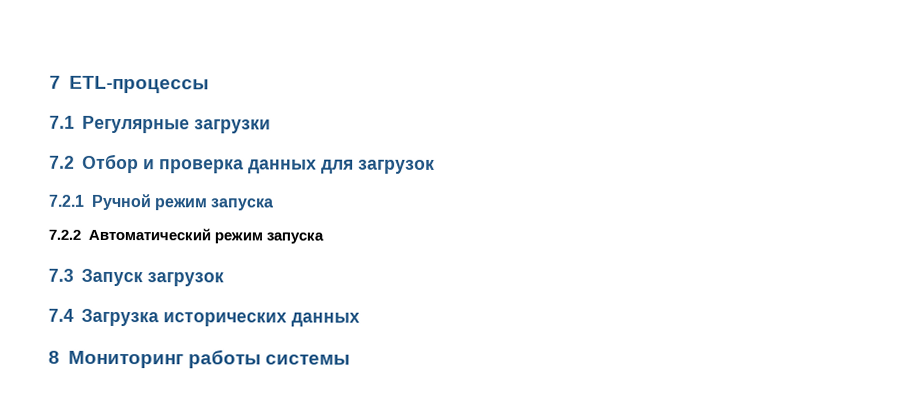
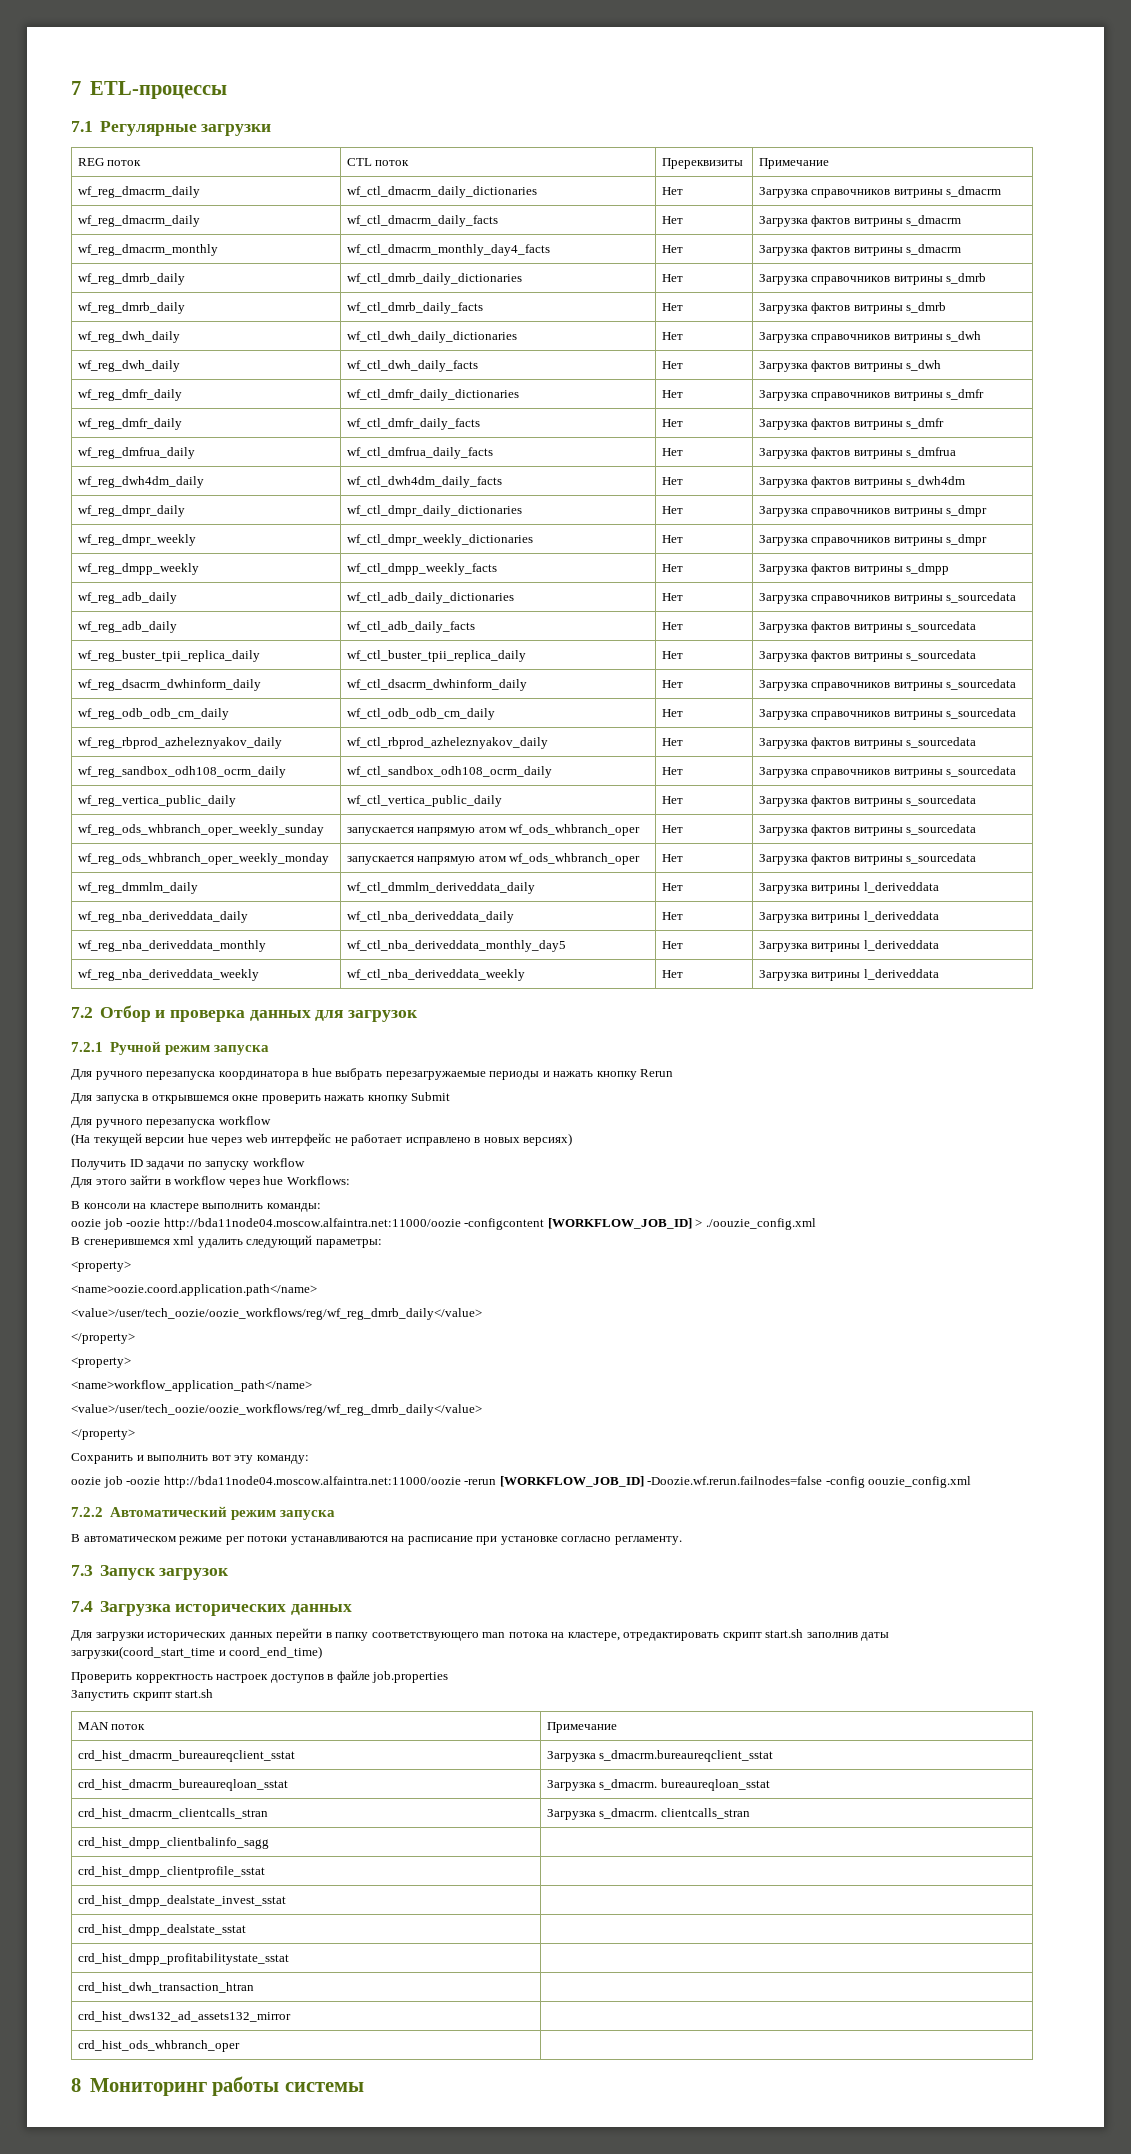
+ REG поток | CTL поток | Пререквизиты | Примечание
+ wf_reg_dmacrm_daily | wf_ctl_dmacrm_daily_dictionaries | Нет | Загрузка справочников витрины s_dmacrm
+ wf_reg_dmacrm_daily | wf_ctl_dmacrm_daily_facts | Нет | Загрузка фактов витрины s_dmacrm
+ wf_reg_dmacrm_monthly | wf_ctl_dmacrm_monthly_day4_facts | Нет | Загрузка фактов витрины s_dmacrm
+ wf_reg_dmrb_daily | wf_ctl_dmrb_daily_dictionaries | Нет | Загрузка справочников витрины s_dmrb
+ wf_reg_dmrb_daily | wf_ctl_dmrb_daily_facts | Нет | Загрузка фактов витрины s_dmrb
+ wf_reg_dwh_daily | wf_ctl_dwh_daily_dictionaries | Нет | Загрузка справочников витрины s_dwh
+ wf_reg_dwh_daily | wf_ctl_dwh_daily_facts | Нет | Загрузка фактов витрины s_dwh
+ wf_reg_dmfr_daily | wf_ctl_dmfr_daily_dictionaries | Нет | Загрузка справочников витрины s_dmfr
+ wf_reg_dmfr_daily | wf_ctl_dmfr_daily_facts | Нет | Загрузка фактов витрины s_dmfr
+ wf_reg_dmfrua_daily | wf_ctl_dmfrua_daily_facts | Нет | Загрузка фактов витрины s_dmfrua
+ wf_reg_dwh4dm_daily | wf_ctl_dwh4dm_daily_facts | Нет | Загрузка фактов витрины s_dwh4dm
+ wf_reg_dmpr_daily | wf_ctl_dmpr_daily_dictionaries | Нет | Загрузка справочников витрины s_dmpr
+ wf_reg_dmpr_weekly | wf_ctl_dmpr_weekly_dictionaries | Нет | Загрузка справочников витрины s_dmpr
+ wf_reg_dmpp_weekly | wf_ctl_dmpp_weekly_facts | Нет | Загрузка фактов витрины s_dmpp
+ wf_reg_adb_daily | wf_ctl_adb_daily_dictionaries | Нет | Загрузка справочников витрины s_sourcedata
+ wf_reg_adb_daily | wf_ctl_adb_daily_facts | Нет | Загрузка фактов витрины s_sourcedata
+ wf_reg_buster_tpii_replica_daily | wf_ctl_buster_tpii_replica_daily | Нет | Загрузка фактов витрины s_sourcedata
+ wf_reg_dsacrm_dwhinform_daily | wf_ctl_dsacrm_dwhinform_daily | Нет | Загрузка справочников витрины s_sourcedata
+ wf_reg_odb_odb_cm_daily | wf_ctl_odb_odb_cm_daily | Нет | Загрузка справочников витрины s_sourcedata
+ wf_reg_rbprod_azheleznyakov_daily | wf_ctl_rbprod_azheleznyakov_daily | Нет | Загрузка фактов витрины s_sourcedata
+ wf_reg_sandbox_odh108_ocrm_daily | wf_ctl_sandbox_odh108_ocrm_daily | Нет | Загрузка справочников витрины s_sourcedata
+ wf_reg_vertica_public_daily | wf_ctl_vertica_public_daily | Нет | Загрузка фактов витрины s_sourcedata
+ wf_reg_ods_whbranch_oper_weekly_sunday | запускается напрямую атом wf_ods_whbranch_oper | Нет | Загрузка фактов витрины s_sourcedata
+ wf_reg_ods_whbranch_oper_weekly_monday | запускается напрямую атом wf_ods_whbranch_oper | Нет | Загрузка фактов витрины s_sourcedata
+ wf_reg_dmmlm_daily | wf_ctl_dmmlm_deriveddata_daily | Нет | Загрузка витрины l_deriveddata
+ wf_reg_nba_deriveddata_daily | wf_ctl_nba_deriveddata_daily | Нет | Загрузка витрины l_deriveddata
+ wf_reg_nba_deriveddata_monthly | wf_ctl_nba_deriveddata_monthly_day5 | Нет | Загрузка витрины l_deriveddata
+ wf_reg_nba_deriveddata_weekly | wf_ctl_nba_deriveddata_weekly | Нет | Загрузка витрины l_deriveddata
+ Для ручного перезапуска координатора в hue выбрать перезагружаемые периоды и нажать кнопку Rerun
+ Для запуска в открывшемся окне проверить нажать кнопку Submit
+ Для ручного перезапуска workflow
+ (На текущей версии hue через web интерфейс не работает исправлено в новых версиях)
+ Получить ID задачи по запуску workflow
+ Для этого зайти в workflow через hue Workflows:
+ В консоли на кластере выполнить команды:
+ oozie job -oozie http://bda11node04.moscow.alfaintra.net:11000/oozie -configcontent [WORKFLOW_JOB_ID] > ./oouzie_config.xml
+ В сгенерившемся xml удалить следующий параметры:
+ <property>
+ <name>oozie.coord.application.path</name>
+ <value>/user/tech_oozie/oozie_workflows/reg/wf_reg_dmrb_daily</value>
+ </property>
+ <property>
+ <name>workflow_application_path</name>
+ <value>/user/tech_oozie/oozie_workflows/reg/wf_reg_dmrb_daily</value>
+ </property>
+ Сохранить и выполнить вот эту команду:
+ oozie job -oozie http://bda11node04.moscow.alfaintra.net:11000/oozie -rerun [WORKFLOW_JOB_ID] -Doozie.wf.rerun.failnodes=false -config oouzie_config.xml
  7.2.2 Автоматический режим запуска
+ В автоматическом режиме рег потоки устанавливаются на расписание при установке согласно регламенту.
+ Для загрузки исторических данных перейти в папку соответствующего man потока на кластере, отредактировать скрипт start.sh заполнив даты загрузки(coord_start_time и coord_end_time)
+ Проверить корректность настроек доступов в файле job.properties
+ Запустить скрипт start.sh
+ MAN поток | Примечание
+ crd_hist_dmacrm_bureaureqclient_sstat | Загрузка s_dmacrm.bureaureqclient_sstat
+ crd_hist_dmacrm_bureaureqloan_sstat | Загрузка s_dmacrm. bureaureqloan_sstat
+ crd_hist_dmacrm_clientcalls_stran | Загрузка s_dmacrm. clientcalls_stran
+ crd_hist_dmpp_clientbalinfo_sagg |
+ crd_hist_dmpp_clientprofile_sstat |
+ crd_hist_dmpp_dealstate_invest_sstat |
+ crd_hist_dmpp_dealstate_sstat |
+ crd_hist_dmpp_profitabilitystate_sstat |
+ crd_hist_dwh_transaction_htran |
+ crd_hist_dws132_ad_assets132_mirror |
+ crd_hist_ods_whbranch_oper |

